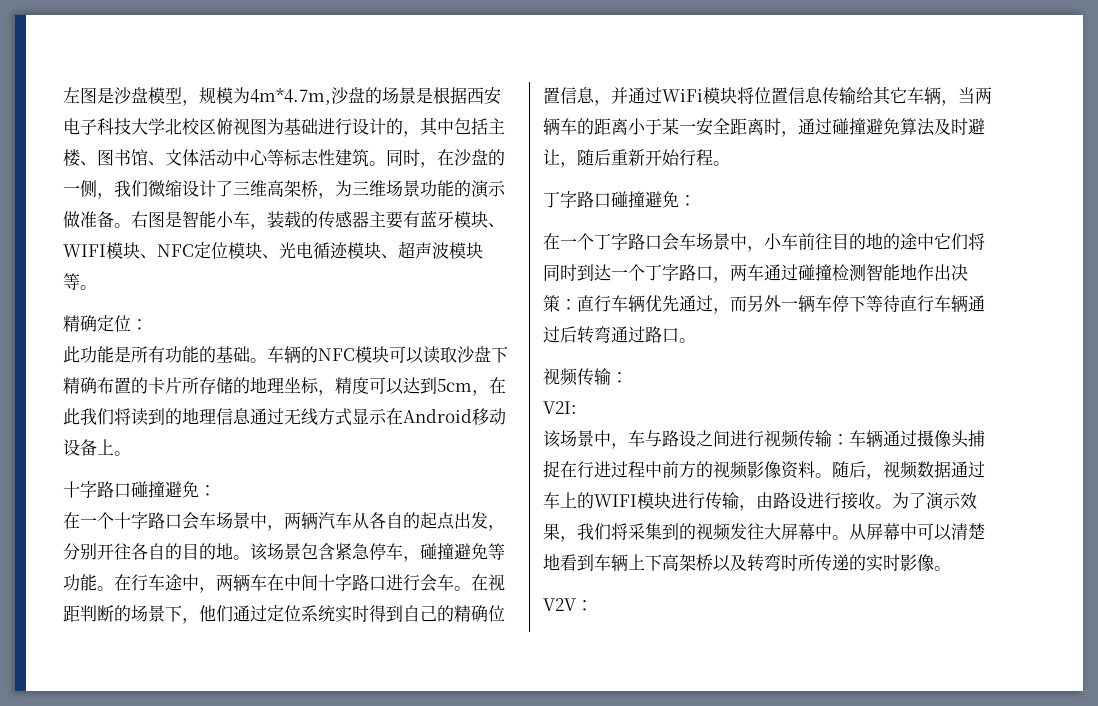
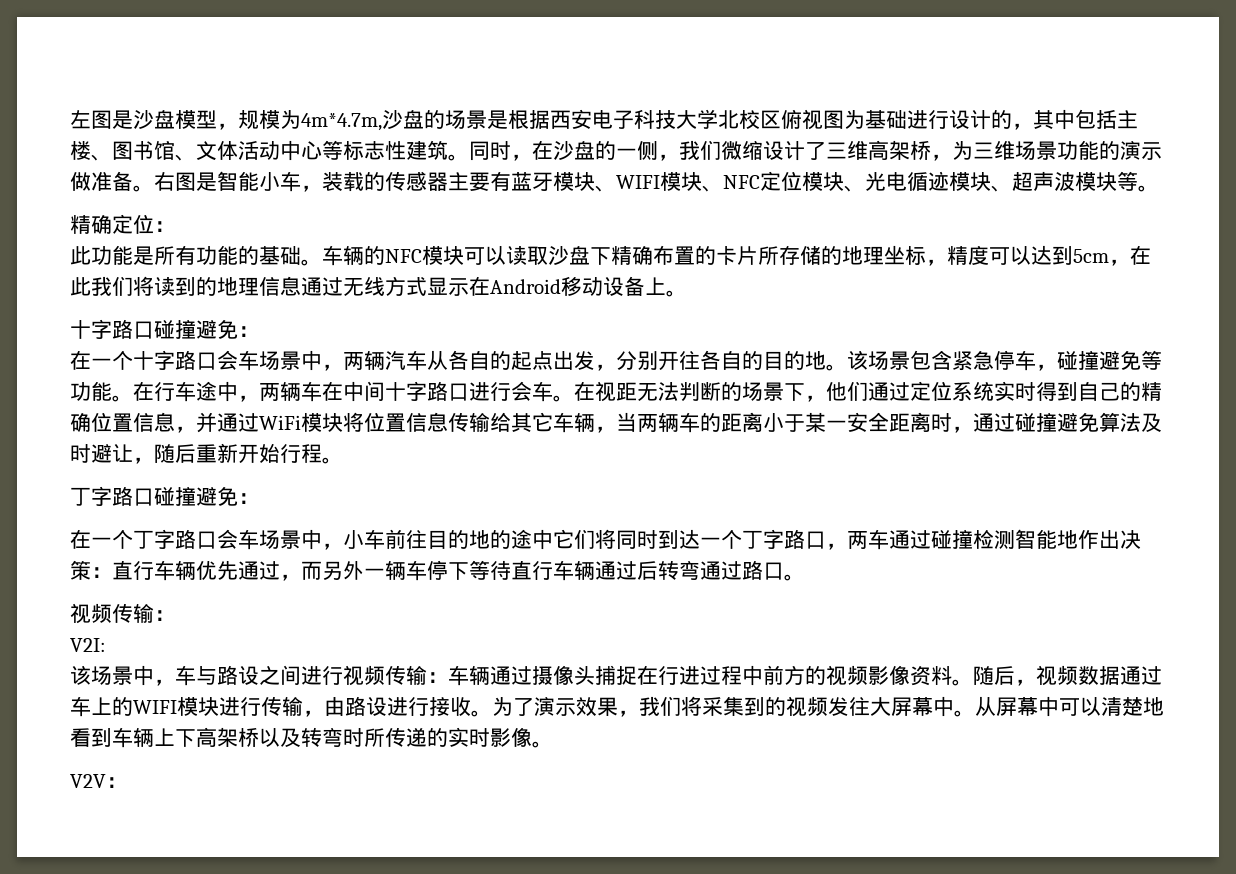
- 在视距判断的场景下，他们通过定位系统实时得到自己的精确位置信息，并通过WiFi模块将位置信息传输给其它车辆，当两辆车的距离小于某一安全距离时，通过碰撞避免算法及时避让，随后重新开始行程。
+ 在视距无法判断的场景下，他们通过定位系统实时得到自己的精确位置信息，并通过WiFi模块将位置信息传输给其它车辆，当两辆车的距离小于某一安全距离时，通过碰撞避免算法及时避让，随后重新开始行程。

